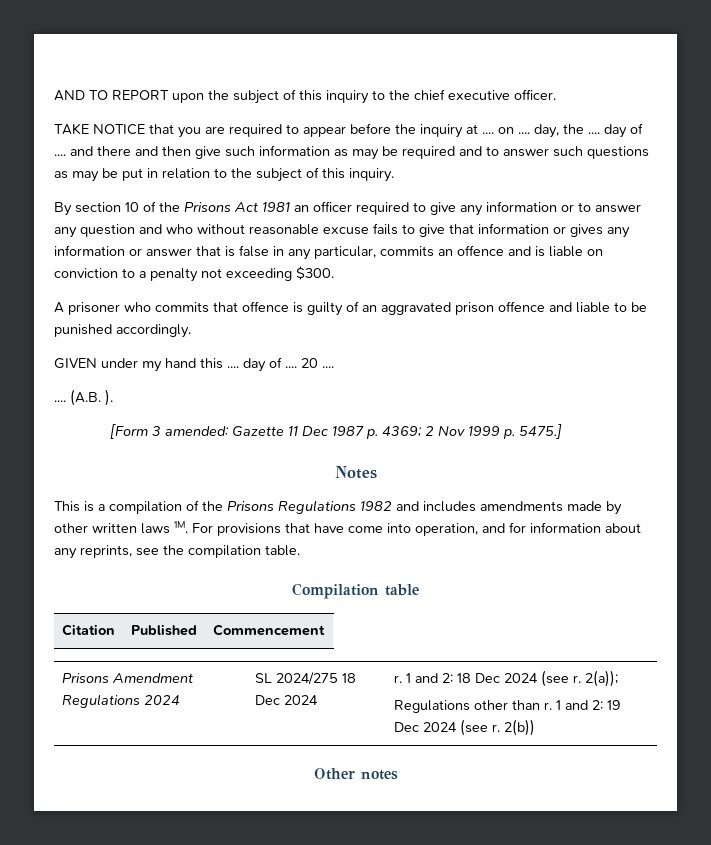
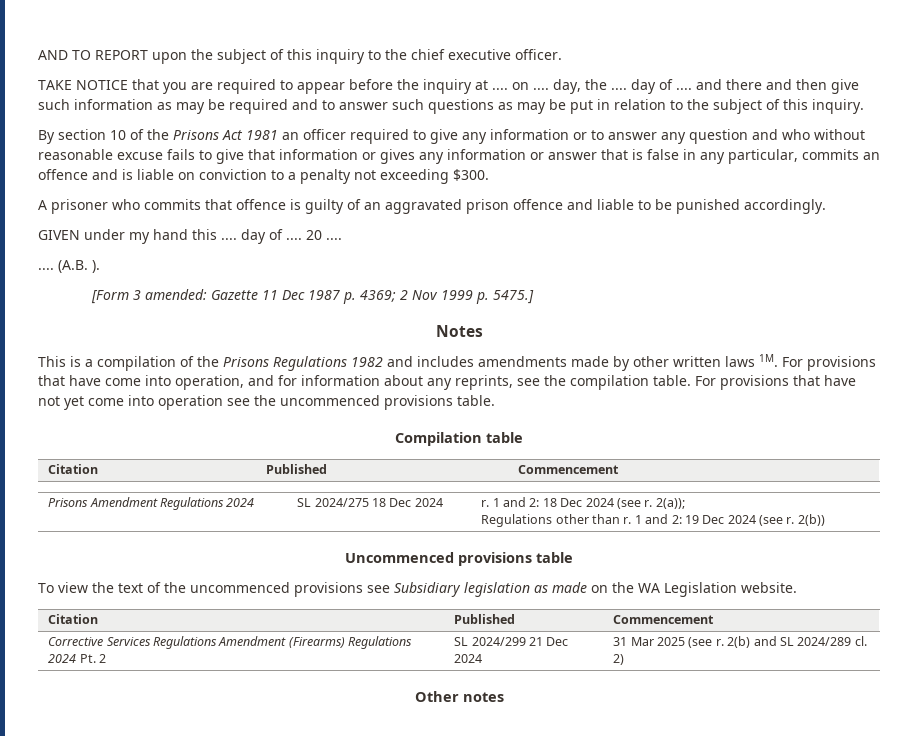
+ For provisions that have not yet come into operation see the uncommenced provisions table.
+ Uncommenced provisions table
+ To view the text of the uncommenced provisions see Subsidiary legislation as made on the WA Legislation website.
+ Citation | Published | Commencement
+ Corrective Services Regulations Amendment (Firearms) Regulations 2024 Pt. 2 | SL 2024/299 21 Dec 2024 | 31 Mar 2025 (see r. 2(b) and SL 2024/289 cl. 2)

